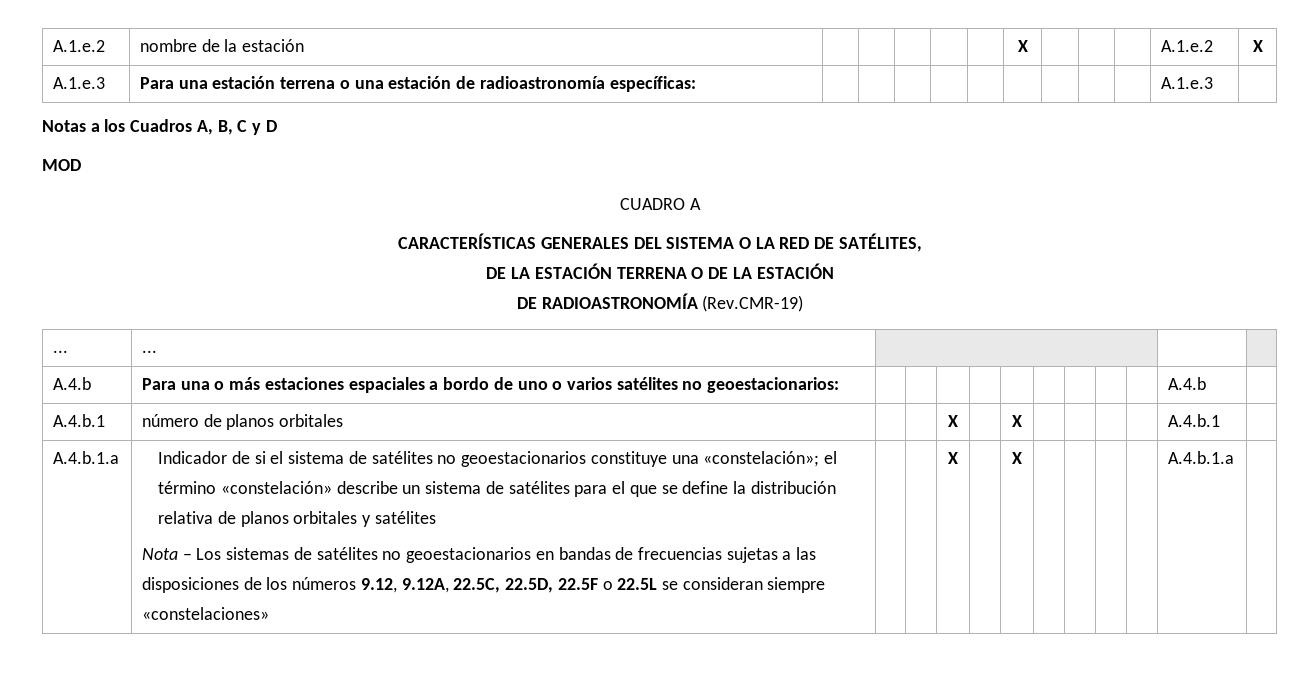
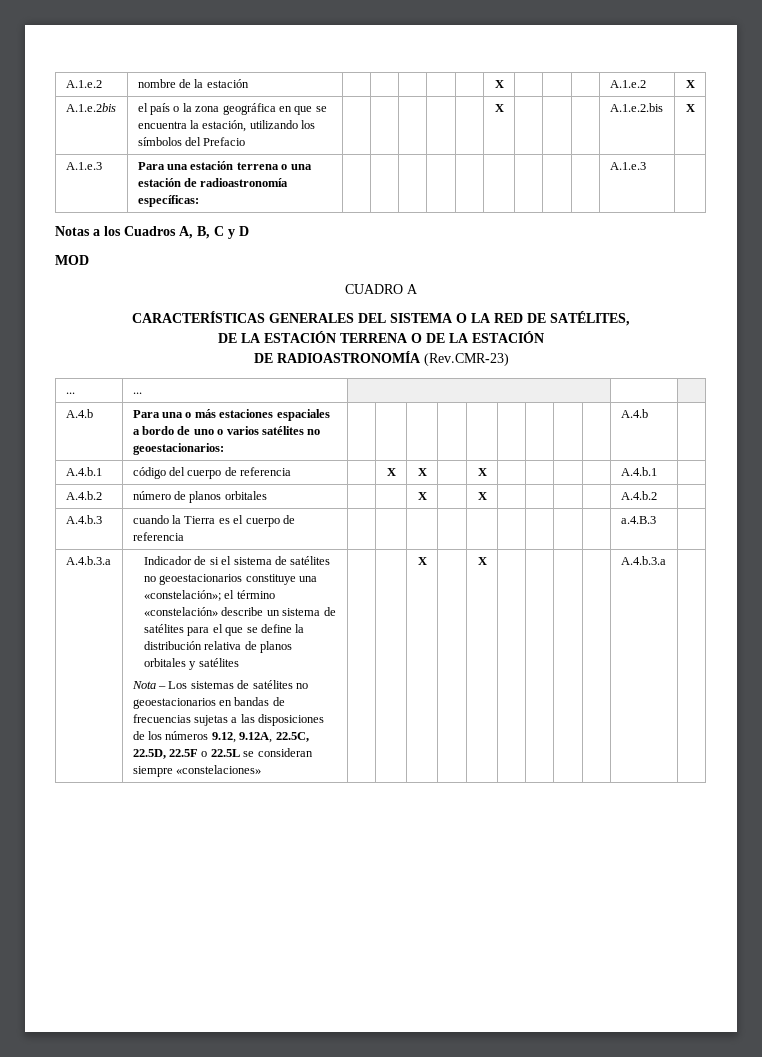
+ A.1.e.2bis | el país o la zona geográfica en que se encuentra la estación, utilizando los símbolos del Prefacio | | | | | | X | | | | A.1.e.2.bis | X
- DE RADIOASTRONOMÍA (Rev.CMR-19)
+ DE RADIOASTRONOMÍA (Rev.CMR-23)
- A.4.b.1 | número de planos orbitales | | | X | | X | | | | | A.4.b.1 |
- A.4.b.1.a
+ A.4.b.1 | código del cuerpo de referencia | | X | X | | X | | | | | A.4.b.1 |
+ A.4.b.2 | número de planos orbitales | | | X | | X | | | | | A.4.b.2 |
+ A.4.b.3 | cuando la Tierra es el cuerpo de referencia | | | | | | | | | | a.4.B.3 |
+ A.4.b.3.a
- X | | | | | A.4.b.1.a
+ X | | | | | A.4.b.3.a

